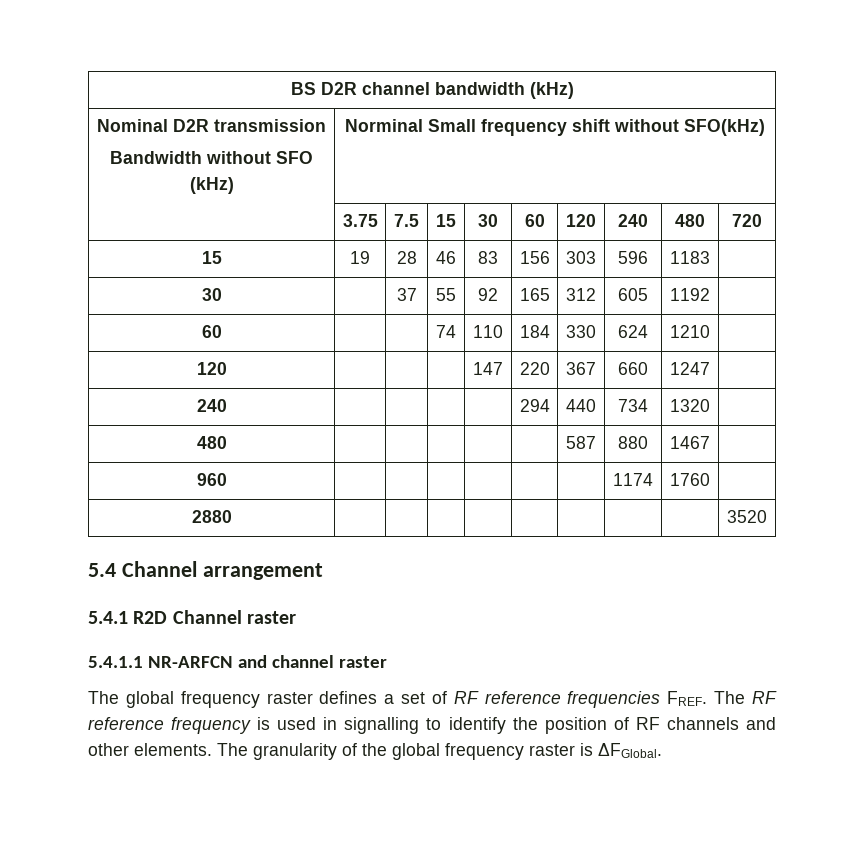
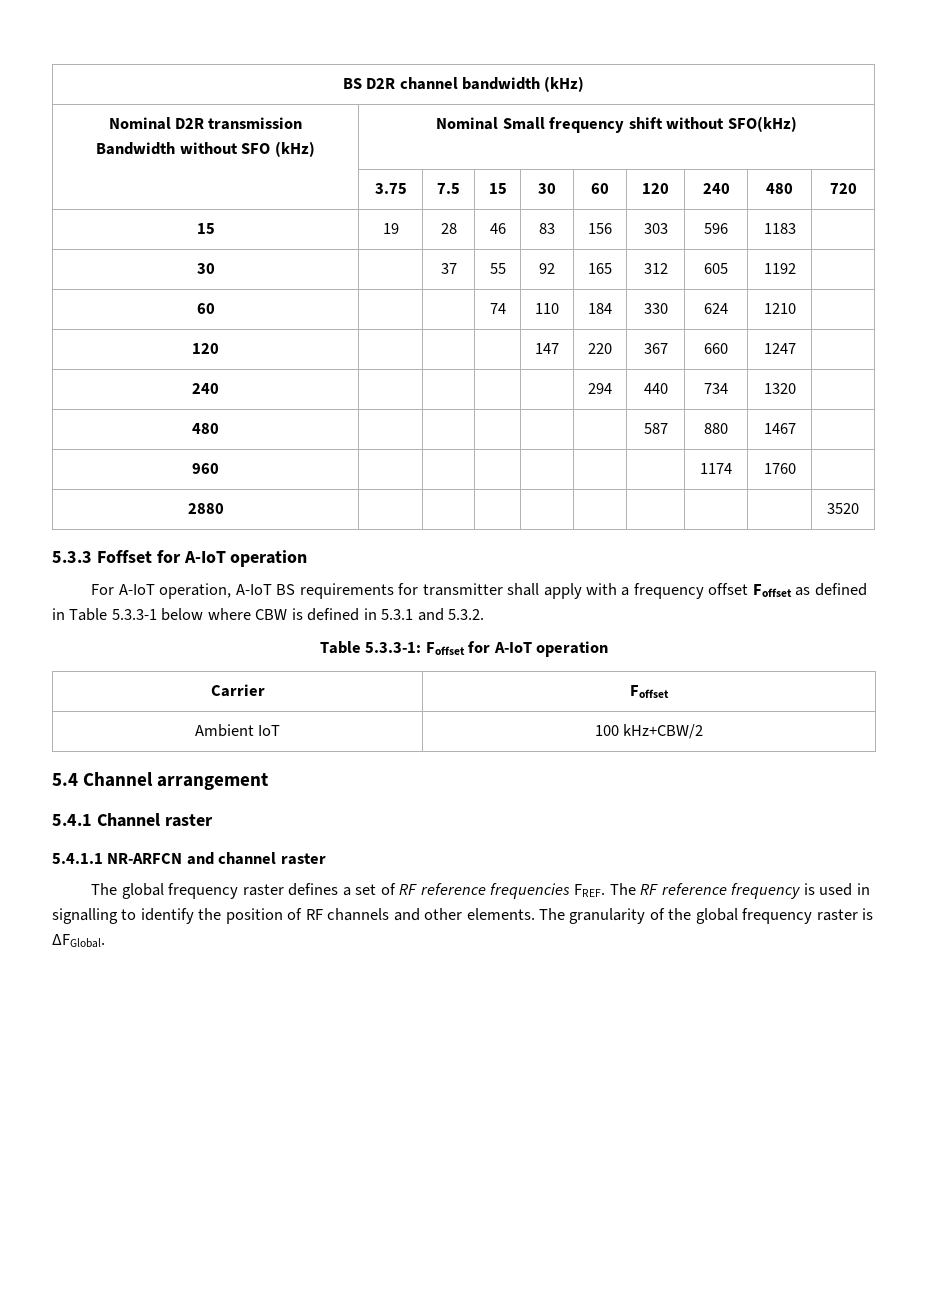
  Nominal D2R transmission
- Bandwidth without SFO (kHz) | Norminal Small frequency shift without SFO(kHz)
+ Bandwidth without SFO (kHz) | Nominal Small frequency shift without SFO(kHz)
+ 5.3.3 Foffset for A-IoT operation
+ For A-IoT operation, A-IoT BS requirements for transmitter shall apply with a frequency offset Foffset as defined in Table 5.3.3-1 below where CBW is defined in 5.3.1 and 5.3.2.
+ Table 5.3.3-1: Foffset for A-IoT operation
+ Carrier | Foffset
+ Ambient IoT | 100 kHz+CBW/2
- 5.4.1 R2D Channel raster
+ 5.4.1 Channel raster

